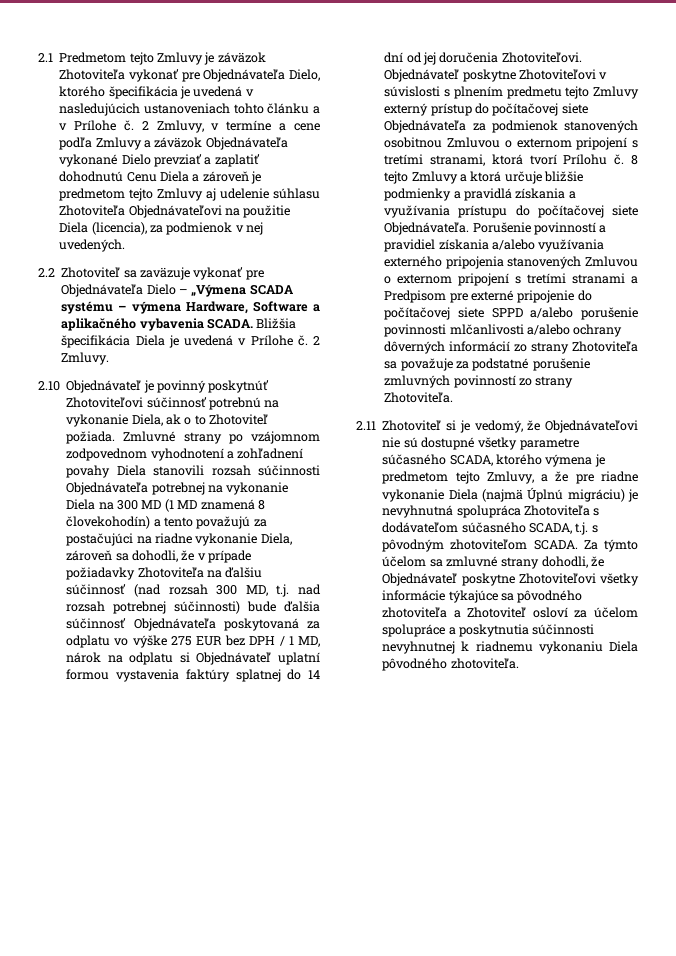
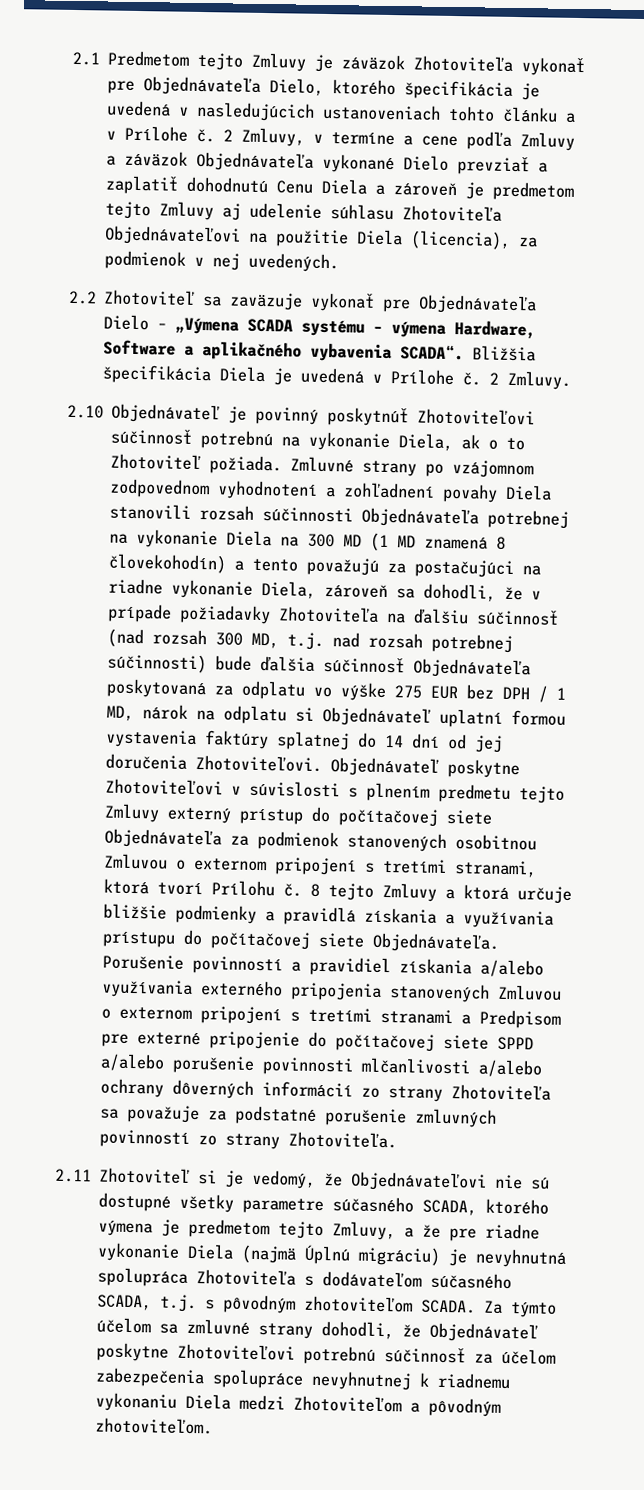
- 2.2 Zhotoviteľ sa zaväzuje vykonať pre Objednávateľa Dielo – „Výmena SCADA systému – výmena Hardware, Software a aplikačného vybavenia SCADA.
+ 2.2 Zhotoviteľ sa zaväzuje vykonať pre Objednávateľa Dielo – „Výmena SCADA systému – výmena Hardware, Software a aplikačného vybavenia SCADA“.
- Za týmto účelom sa zmluvné strany dohodli, že Objednávateľ poskytne Zhotoviteľovi všetky informácie týkajúce sa pôvodného zhotoviteľa a Zhotoviteľ osloví za účelom spolupráce a poskytnutia súčinnosti nevyhnutnej k riadnemu vykonaniu Diela pôvodného zhotoviteľa.
+ Za týmto účelom sa zmluvné strany dohodli, že Objednávateľ poskytne Zhotoviteľovi potrebnú súčinnosť za účelom zabezpečenia spolupráce nevyhnutnej k riadnemu vykonaniu Diela medzi Zhotoviteľom a pôvodným zhotoviteľom.

